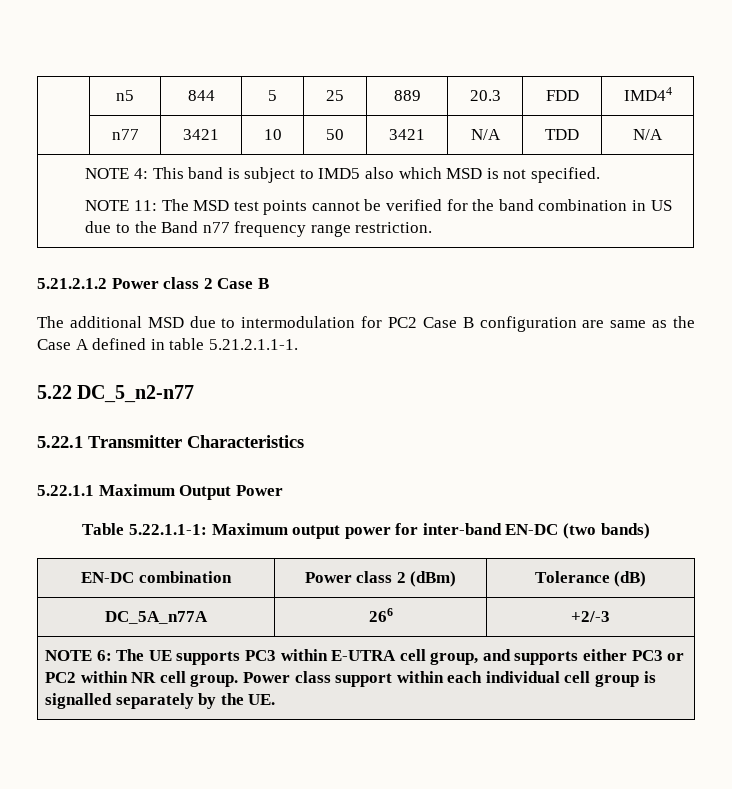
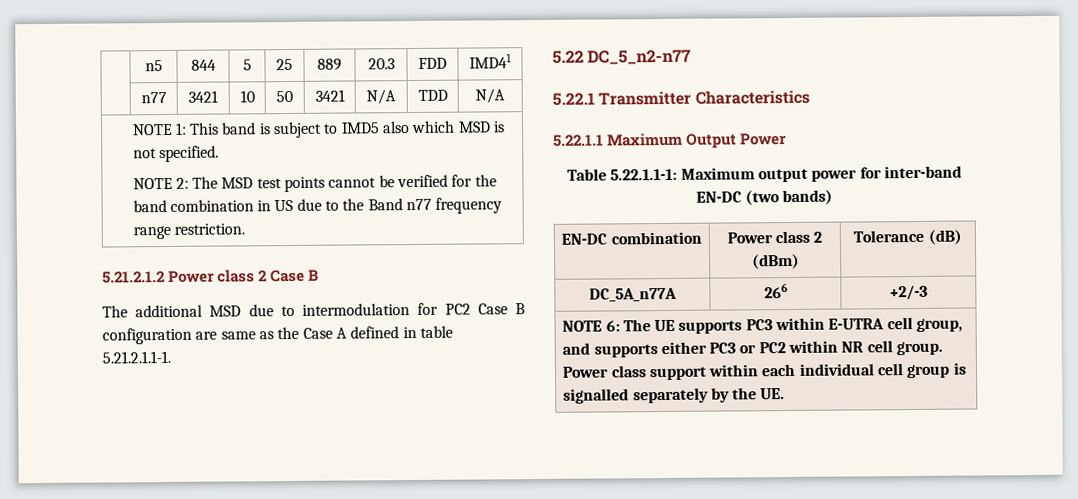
- | n5 | 844 | 5 | 25 | 889 | 20.3 | FDD | IMD44
+ | n5 | 844 | 5 | 25 | 889 | 20.3 | FDD | IMD41
- NOTE 4: This band is subject to IMD5 also which MSD is not specified.
- NOTE 11: The MSD test points cannot be verified for the band combination in US due to the Band n77 frequency range restriction.
+ NOTE 1: This band is subject to IMD5 also which MSD is not specified.
+ NOTE 2: The MSD test points cannot be verified for the band combination in US due to the Band n77 frequency range restriction.

